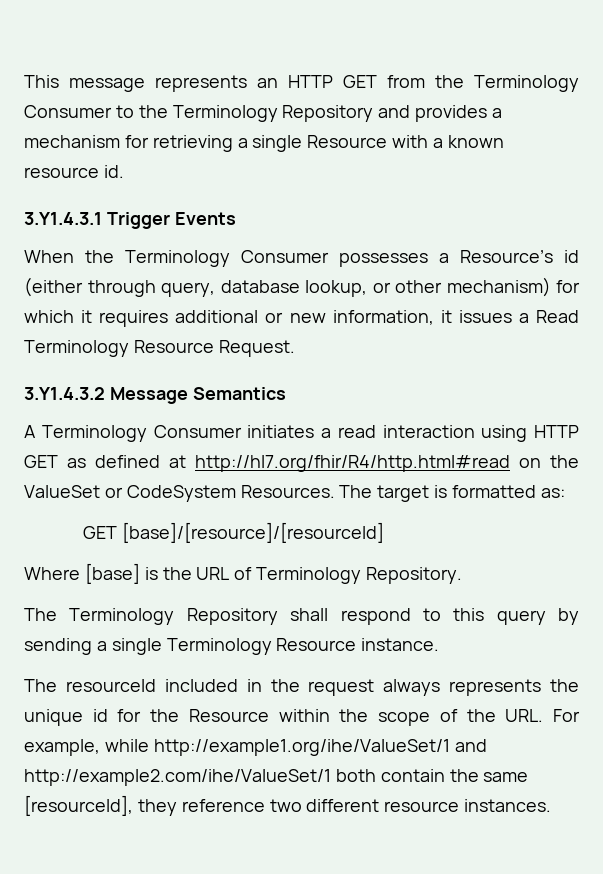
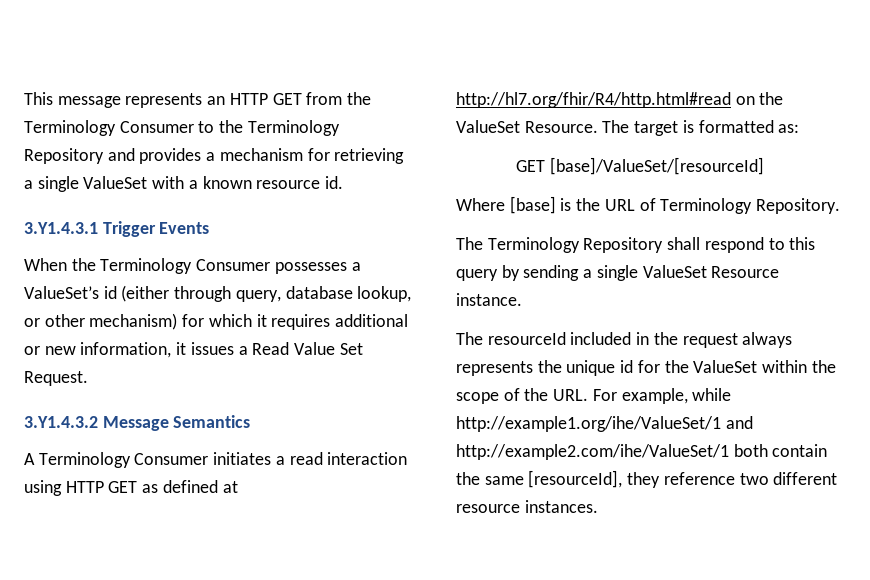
- This message represents an HTTP GET from the Terminology Consumer to the Terminology Repository and provides a mechanism for retrieving a single Resource with a known resource id.
+ This message represents an HTTP GET from the Terminology Consumer to the Terminology Repository and provides a mechanism for retrieving a single ValueSet with a known resource id.
- When the Terminology Consumer possesses a Resource’s id (either through query, database lookup, or other mechanism) for which it requires additional or new information, it issues a Read Terminology Resource Request.
+ When the Terminology Consumer possesses a ValueSet’s id (either through query, database lookup, or other mechanism) for which it requires additional or new information, it issues a Read Value Set Request.
- A Terminology Consumer initiates a read interaction using HTTP GET as defined at http://hl7.org/fhir/R4/http.html#read on the ValueSet or CodeSystem Resources.
+ A Terminology Consumer initiates a read interaction using HTTP GET as defined at http://hl7.org/fhir/R4/http.html#read on the ValueSet Resource.
- GET [base]/[resource]/[resourceId]
+ GET [base]/ValueSet/[resourceId]
- The Terminology Repository shall respond to this query by sending a single Terminology Resource instance.
+ The Terminology Repository shall respond to this query by sending a single ValueSet Resource instance.
- The resourceId included in the request always represents the unique id for the Resource within the scope of the URL. For example, while http://example1.org/ihe/ValueSet/1 and http://example2.com/ihe/ValueSet/1 both contain the same [resourceId], they reference two different resource instances.
+ The resourceId included in the request always represents the unique id for the ValueSet within the scope of the URL. For example, while http://example1.org/ihe/ValueSet/1 and http://example2.com/ihe/ValueSet/1 both contain the same [resourceId], they reference two different resource instances.

